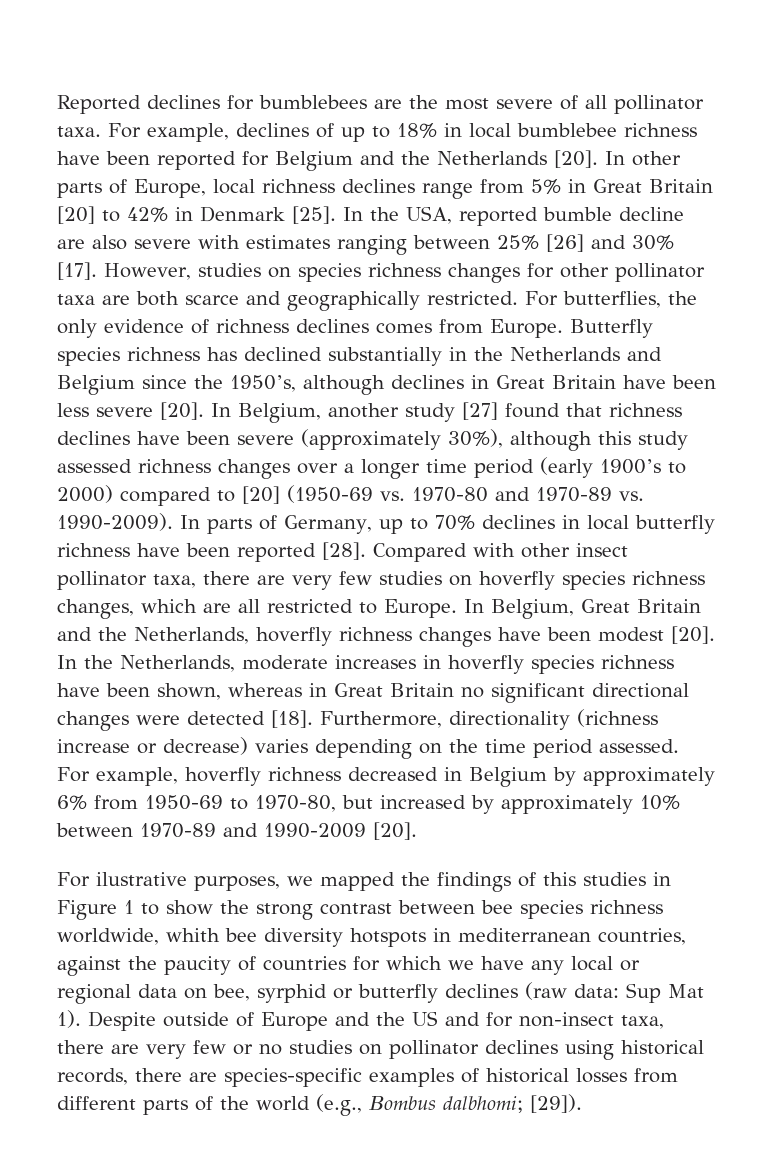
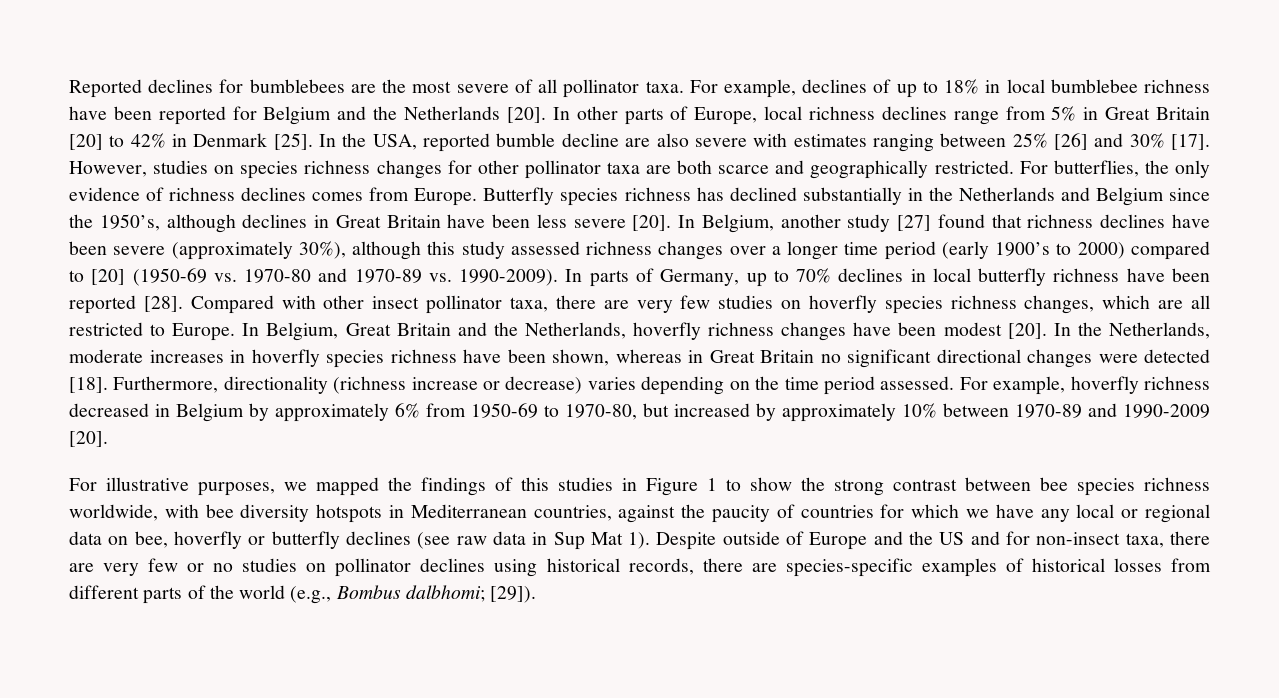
- For ilustrative purposes, we mapped the findings of this studies in Figure 1 to show the strong contrast between bee species richness worldwide, whith bee diversity hotspots in mediterranean countries, against the paucity of countries for which we have any local or regional data on bee, syrphid or butterfly declines (raw data: Sup Mat 1).
+ For illustrative purposes, we mapped the findings of this studies in Figure 1 to show the strong contrast between bee species richness worldwide, with bee diversity hotspots in Mediterranean countries, against the paucity of countries for which we have any local or regional data on bee, hoverfly or butterfly declines (see raw data in Sup Mat 1).

